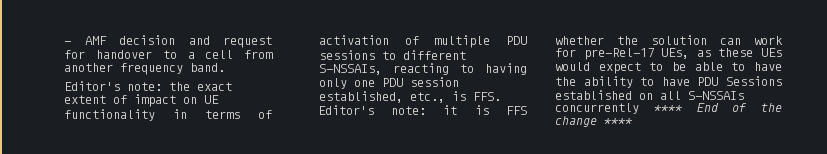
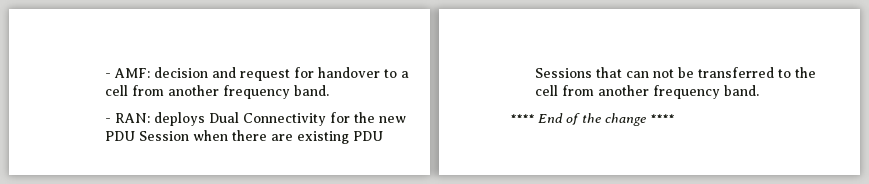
- - AMF decision and request for handover to a cell from another frequency band.
+ - AMF: decision and request for handover to a cell from another frequency band.
- Editor's note: the exact extent of impact on UE functionality in terms of activation of multiple PDU sessions to different S-NSSAIs, reacting to having only one PDU session established, etc., is FFS.
- Editor's note: it is FFS whether the solution can work for pre-Rel-17 UEs, as these UEs would expect to be able to have the ability to have PDU Sessions established on all S-NSSAIs concurrently **** End of the change ****
+ - RAN: deploys Dual Connectivity for the new PDU Session when there are existing PDU Sessions that can not be transferred to the cell from another frequency band.
+ **** End of the change ****

